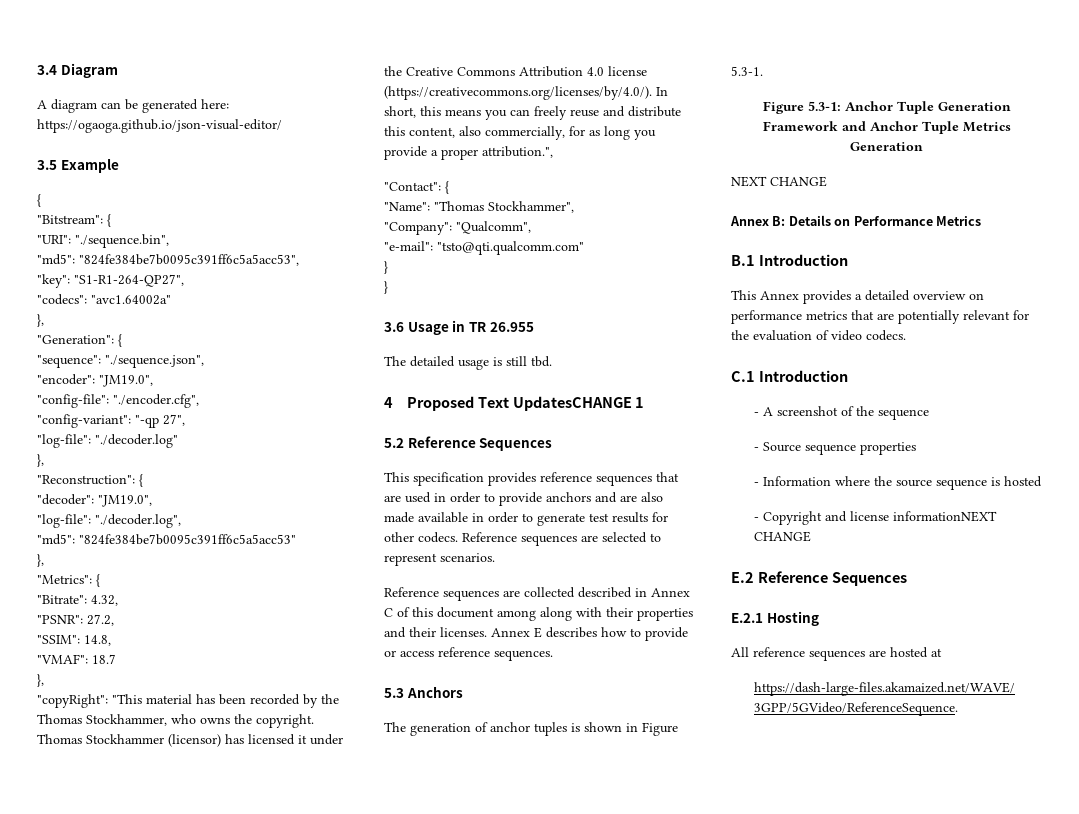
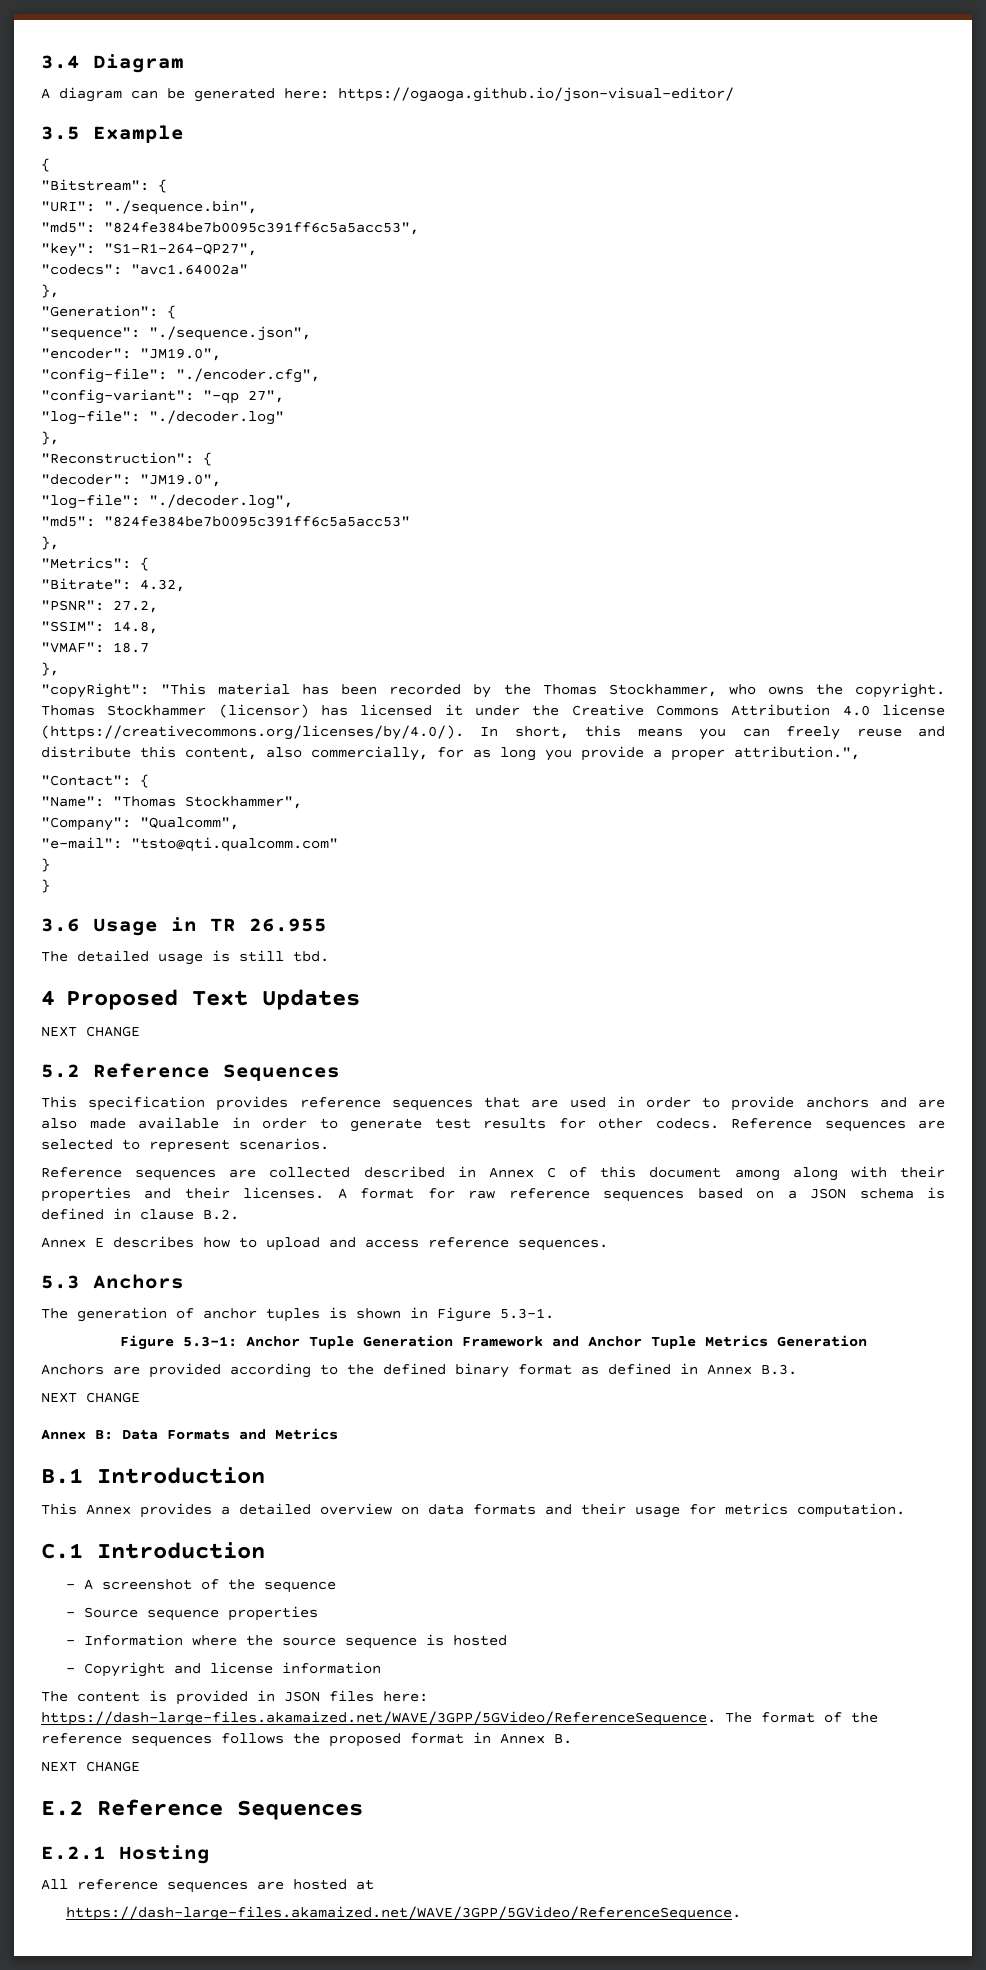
- 4 Proposed Text UpdatesCHANGE 1
+ 4 Proposed Text Updates
+ NEXT CHANGE
- Reference sequences are collected described in Annex C of this document among along with their properties and their licenses. Annex E describes how to provide or access reference sequences.
+ Reference sequences are collected described in Annex C of this document among along with their properties and their licenses. A format for raw reference sequences based on a JSON schema is defined in clause B.2.
+ Annex E describes how to upload and access reference sequences.
+ Anchors are provided according to the defined binary format as defined in Annex B.3.
- Annex B: Details on Performance Metrics
+ Annex B: Data Formats and Metrics
- This Annex provides a detailed overview on performance metrics that are potentially relevant for the evaluation of video codecs.
+ This Annex provides a detailed overview on data formats and their usage for metrics computation.
- - Copyright and license informationNEXT CHANGE
+ - Copyright and license information
+ The content is provided in JSON files here: https://dash-large-files.akamaized.net/WAVE/3GPP/5GVideo/ReferenceSequence. The format of the reference sequences follows the proposed format in Annex B.
+ NEXT CHANGE

